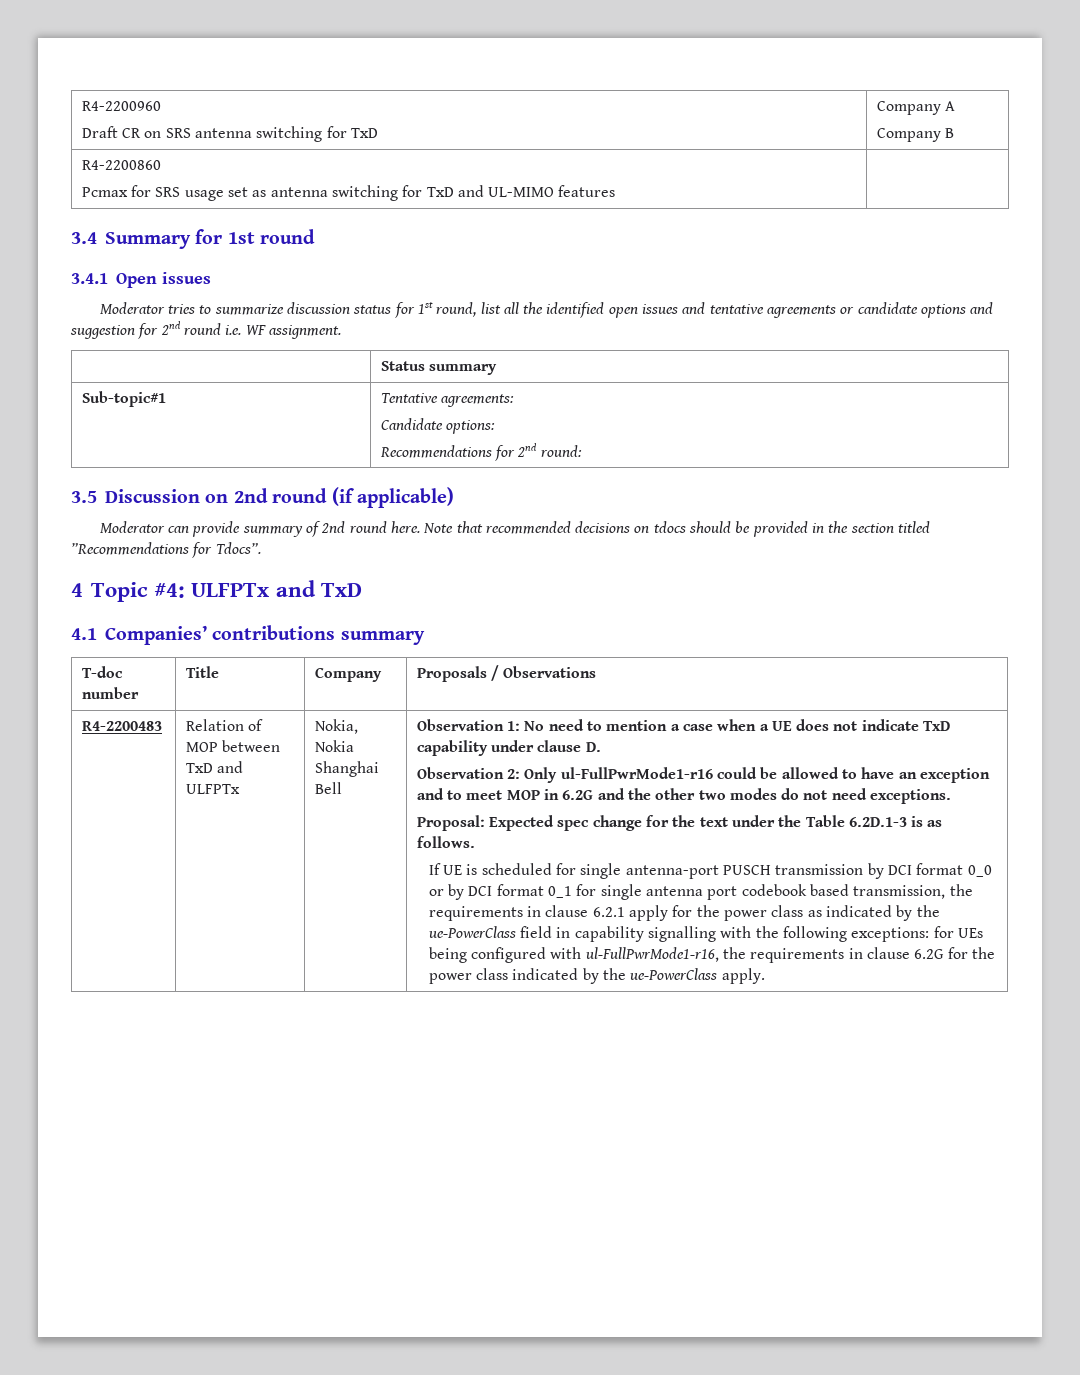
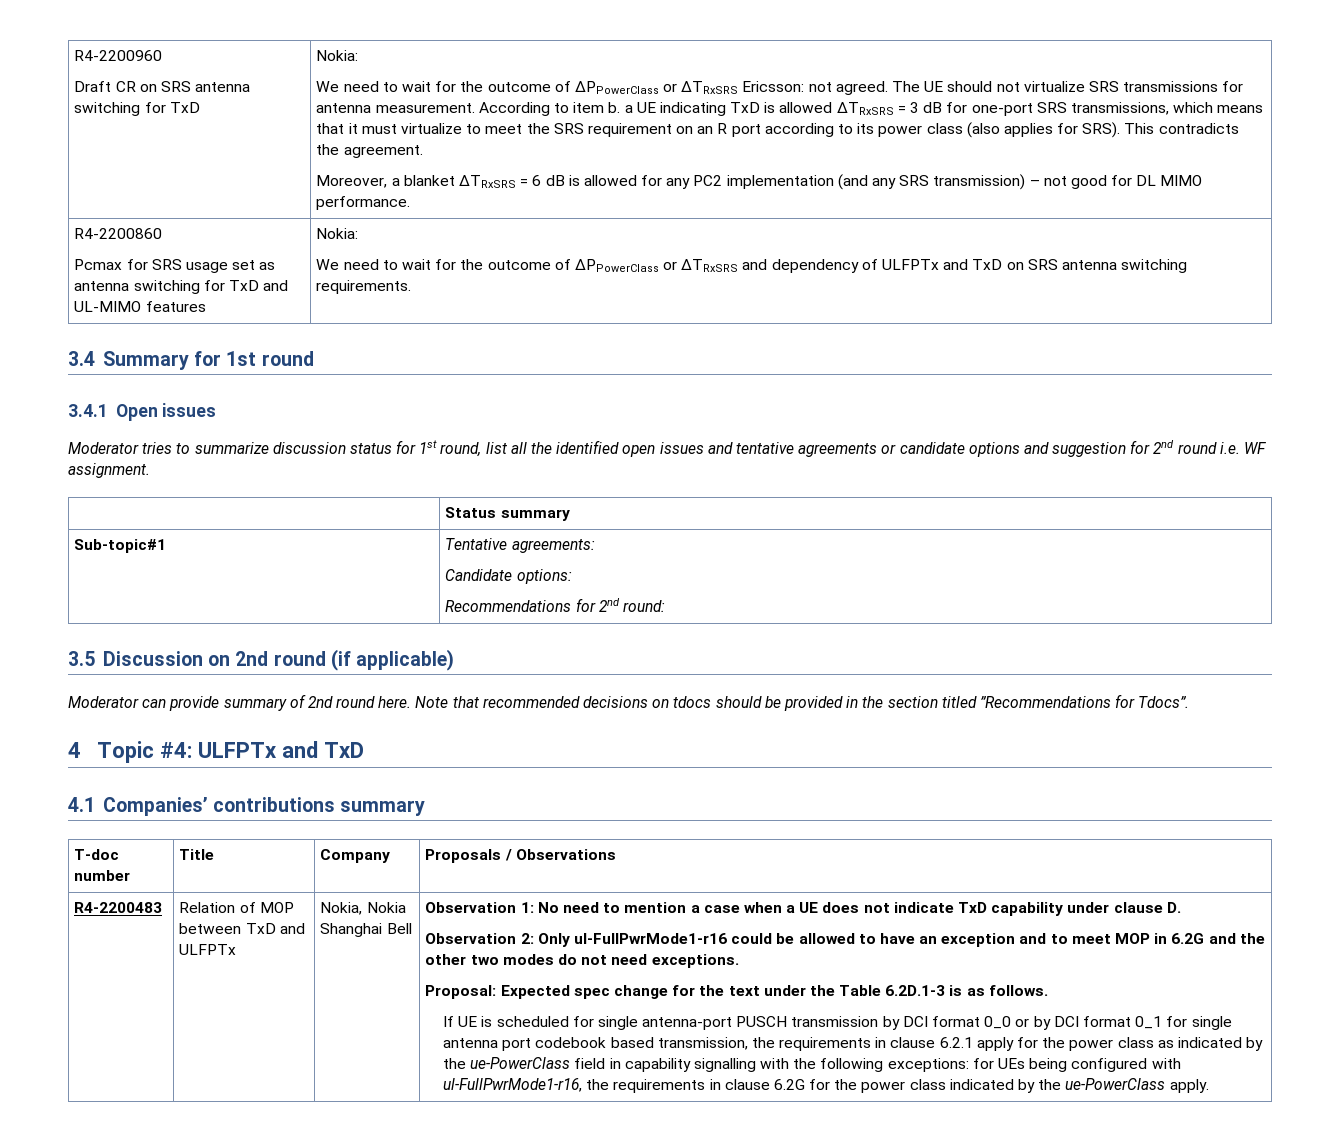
- Draft CR on SRS antenna switching for TxD | Company A
- Company B
+ Draft CR on SRS antenna switching for TxD | Nokia:
+ We need to wait for the outcome of ∆PPowerClass or ∆TRxSRS Ericsson: not agreed. The UE should not virtualize SRS transmissions for antenna measurement. According to item b. a UE indicating TxD is allowed ΔTRxSRS = 3 dB for one-port SRS transmissions, which means that it must virtualize to meet the SRS requirement on an R port according to its power class (also applies for SRS). This contradicts the agreement.
+ Moreover, a blanket ΔTRxSRS = 6 dB is allowed for any PC2 implementation (and any SRS transmission) – not good for DL MIMO performance.
  R4-2200860
- Pcmax for SRS usage set as antenna switching for TxD and UL-MIMO features |
+ Pcmax for SRS usage set as antenna switching for TxD and UL-MIMO features | Nokia:
+ We need to wait for the outcome of ∆PPowerClass or ∆TRxSRS and dependency of ULFPTx and TxD on SRS antenna switching requirements.

